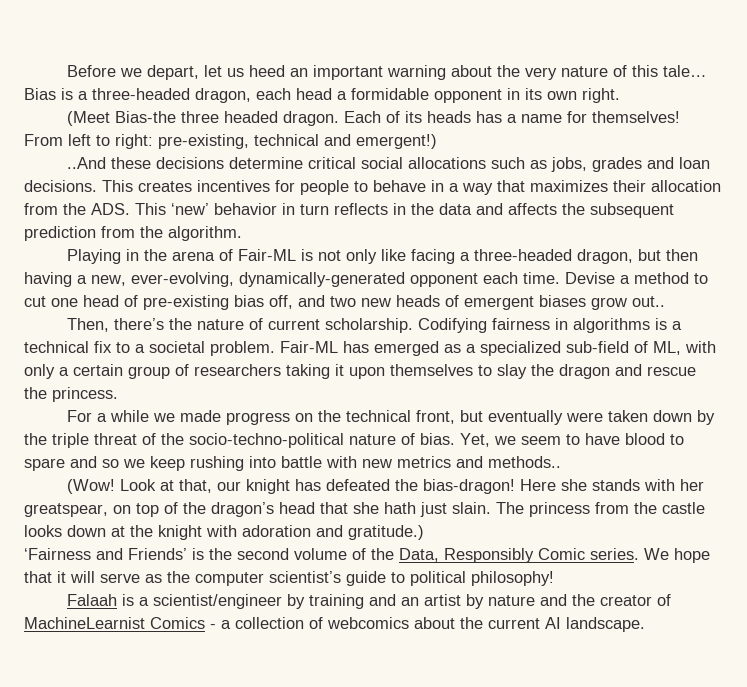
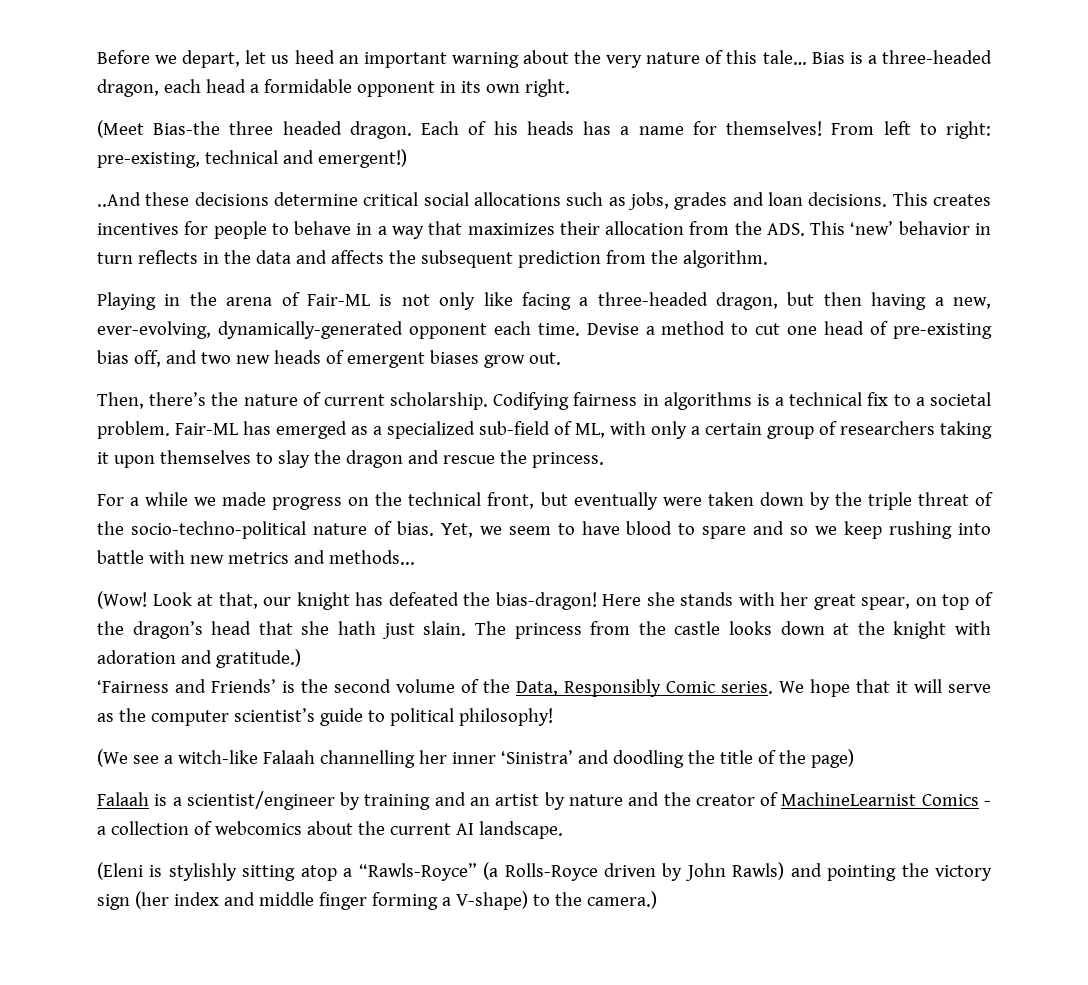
- Each of its heads has a name for themselves!
+ Each of his heads has a name for themselves!
- Devise a method to cut one head of pre-existing bias off, and two new heads of emergent biases grow out..
+ Devise a method to cut one head of pre-existing bias off, and two new heads of emergent biases grow out.
- Yet, we seem to have blood to spare and so we keep rushing into battle with new metrics and methods..
+ Yet, we seem to have blood to spare and so we keep rushing into battle with new metrics and methods...
- Here she stands with her greatspear, on top of the dragon’s head that she hath just slain.
+ Here she stands with her great spear, on top of the dragon’s head that she hath just slain.
+ (We see a witch-like Falaah channelling her inner ‘Sinistra’ and doodling the title of the page)
+ (Eleni is stylishly sitting atop a “Rawls-Royce” (a Rolls-Royce driven by John Rawls) and pointing the victory sign (her index and middle finger forming a V-shape) to the camera.)

